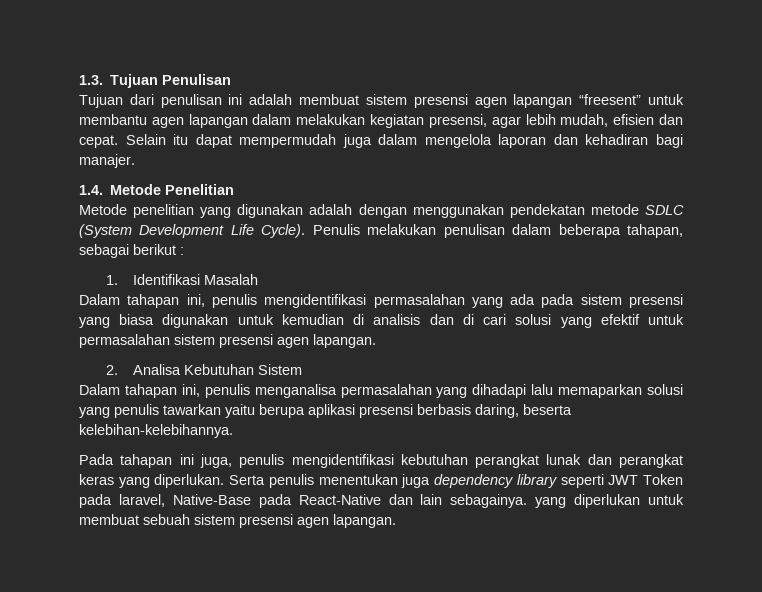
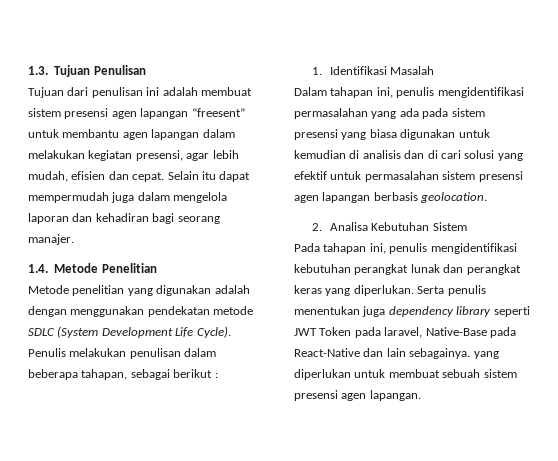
- Selain itu dapat mempermudah juga dalam mengelola laporan dan kehadiran bagi manajer.
+ Selain itu dapat mempermudah juga dalam mengelola laporan dan kehadiran bagi seorang manajer.
- Dalam tahapan ini, penulis mengidentifikasi permasalahan yang ada pada sistem presensi yang biasa digunakan untuk kemudian di analisis dan di cari solusi yang efektif untuk permasalahan sistem presensi agen lapangan.
+ Dalam tahapan ini, penulis mengidentifikasi permasalahan yang ada pada sistem presensi yang biasa digunakan untuk kemudian di analisis dan di cari solusi yang efektif untuk permasalahan sistem presensi agen lapangan berbasis geolocation.
- Dalam tahapan ini, penulis menganalisa permasalahan yang dihadapi lalu memaparkan solusi yang penulis tawarkan yaitu berupa aplikasi presensi berbasis daring, beserta kelebihan-kelebihannya.
- Pada tahapan ini juga, penulis mengidentifikasi kebutuhan perangkat lunak dan perangkat keras yang diperlukan.
+ Pada tahapan ini, penulis mengidentifikasi kebutuhan perangkat lunak dan perangkat keras yang diperlukan.

